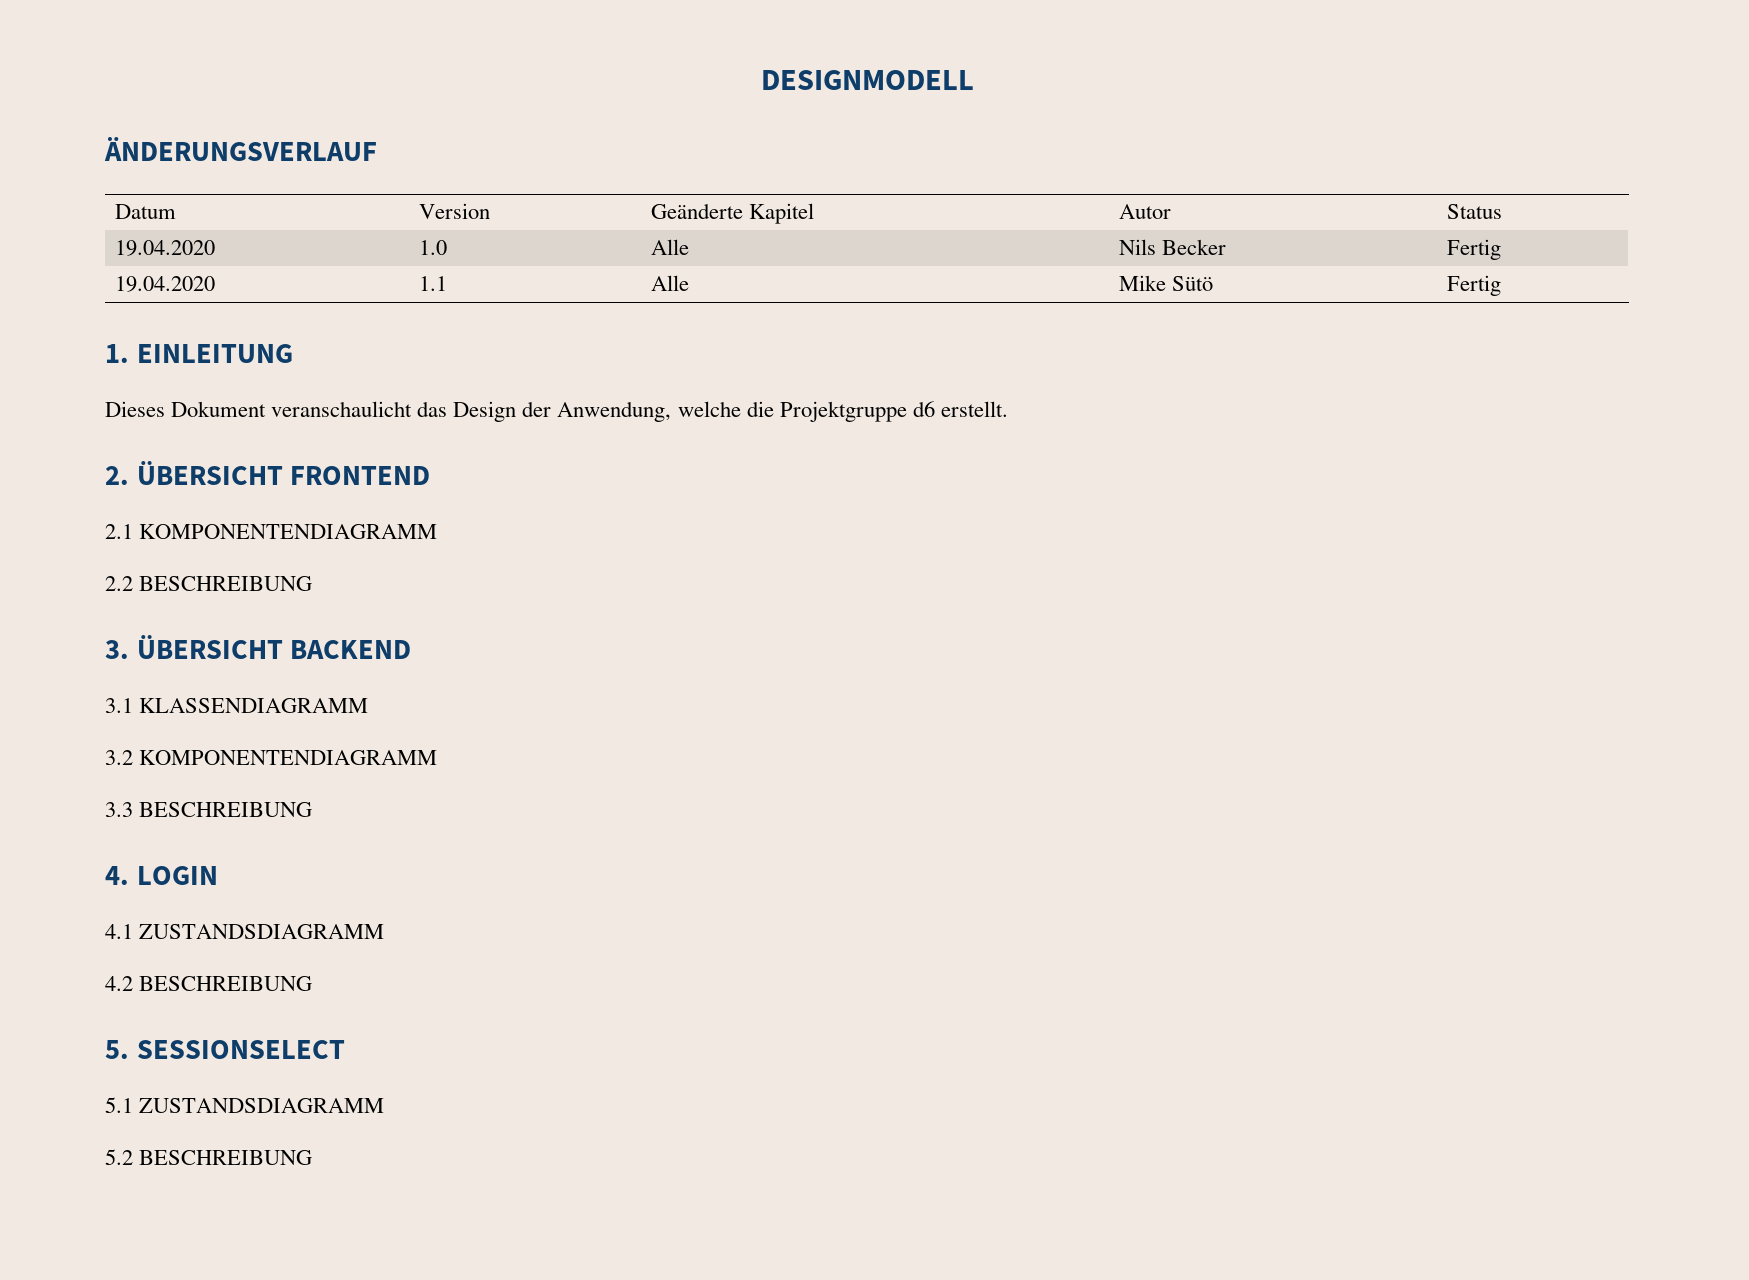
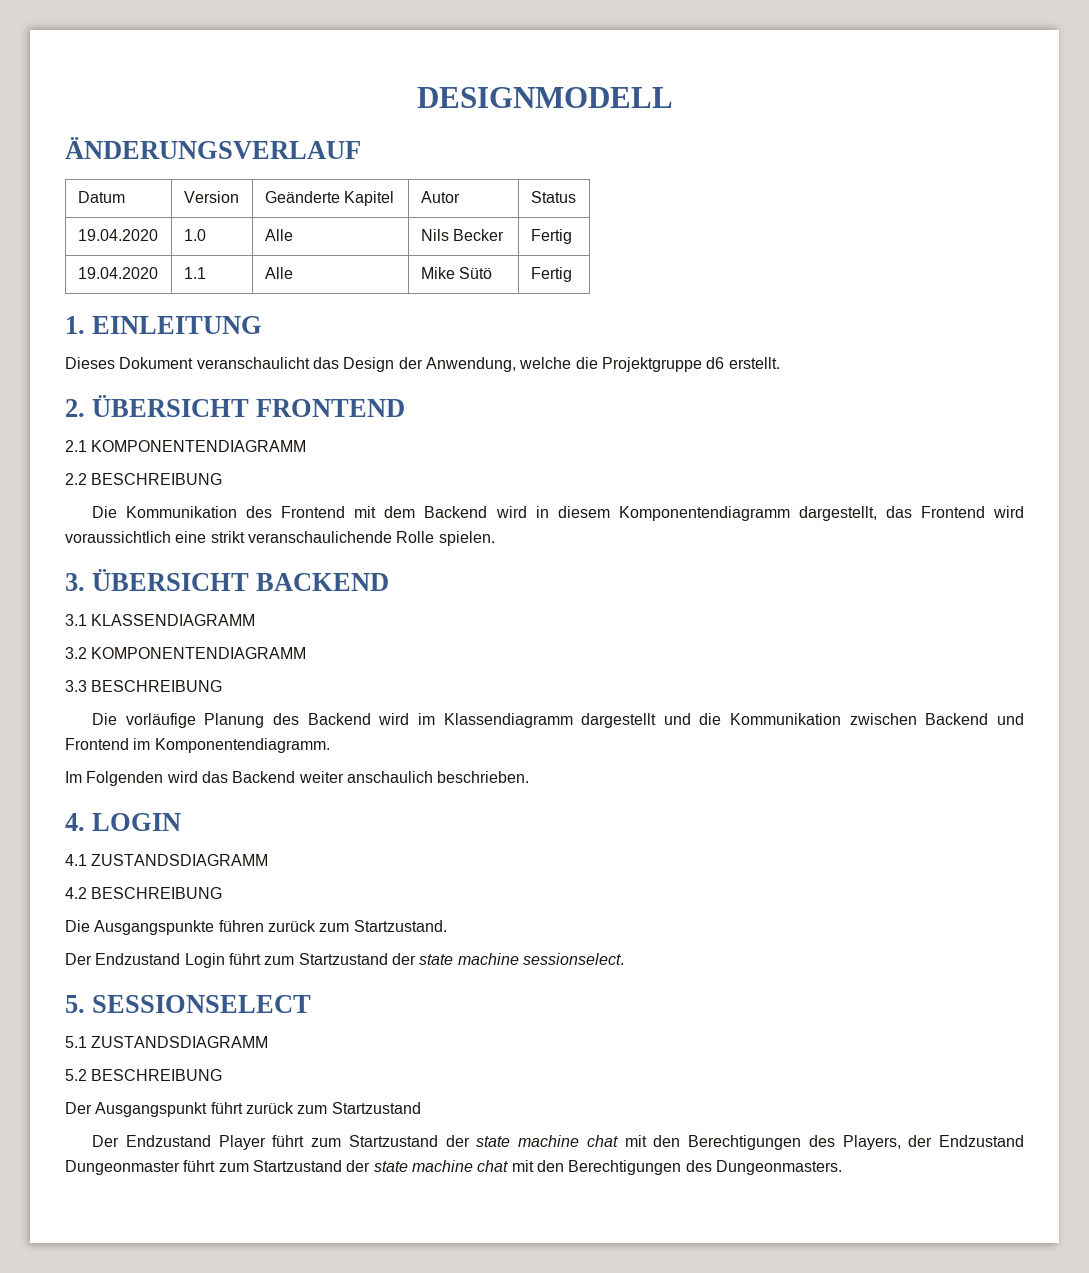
+ Die Kommunikation des Frontend mit dem Backend wird in diesem Komponentendiagramm dargestellt, das Frontend wird voraussichtlich eine strikt veranschaulichende Rolle spielen.
+ Die vorläufige Planung des Backend wird im Klassendiagramm dargestellt und die Kommunikation zwischen Backend und Frontend im Komponentendiagramm.
+ Im Folgenden wird das Backend weiter anschaulich beschrieben.
+ Die Ausgangspunkte führen zurück zum Startzustand.
+ Der Endzustand Login führt zum Startzustand der state machine sessionselect.
+ Der Ausgangspunkt führt zurück zum Startzustand
+ Der Endzustand Player führt zum Startzustand der state machine chat mit den Berechtigungen des Players, der Endzustand Dungeonmaster führt zum Startzustand der state machine chat mit den Berechtigungen des Dungeonmasters.

